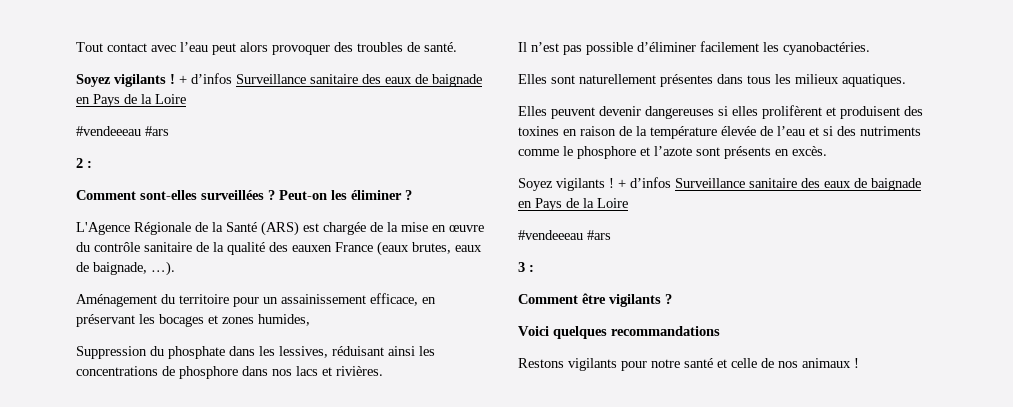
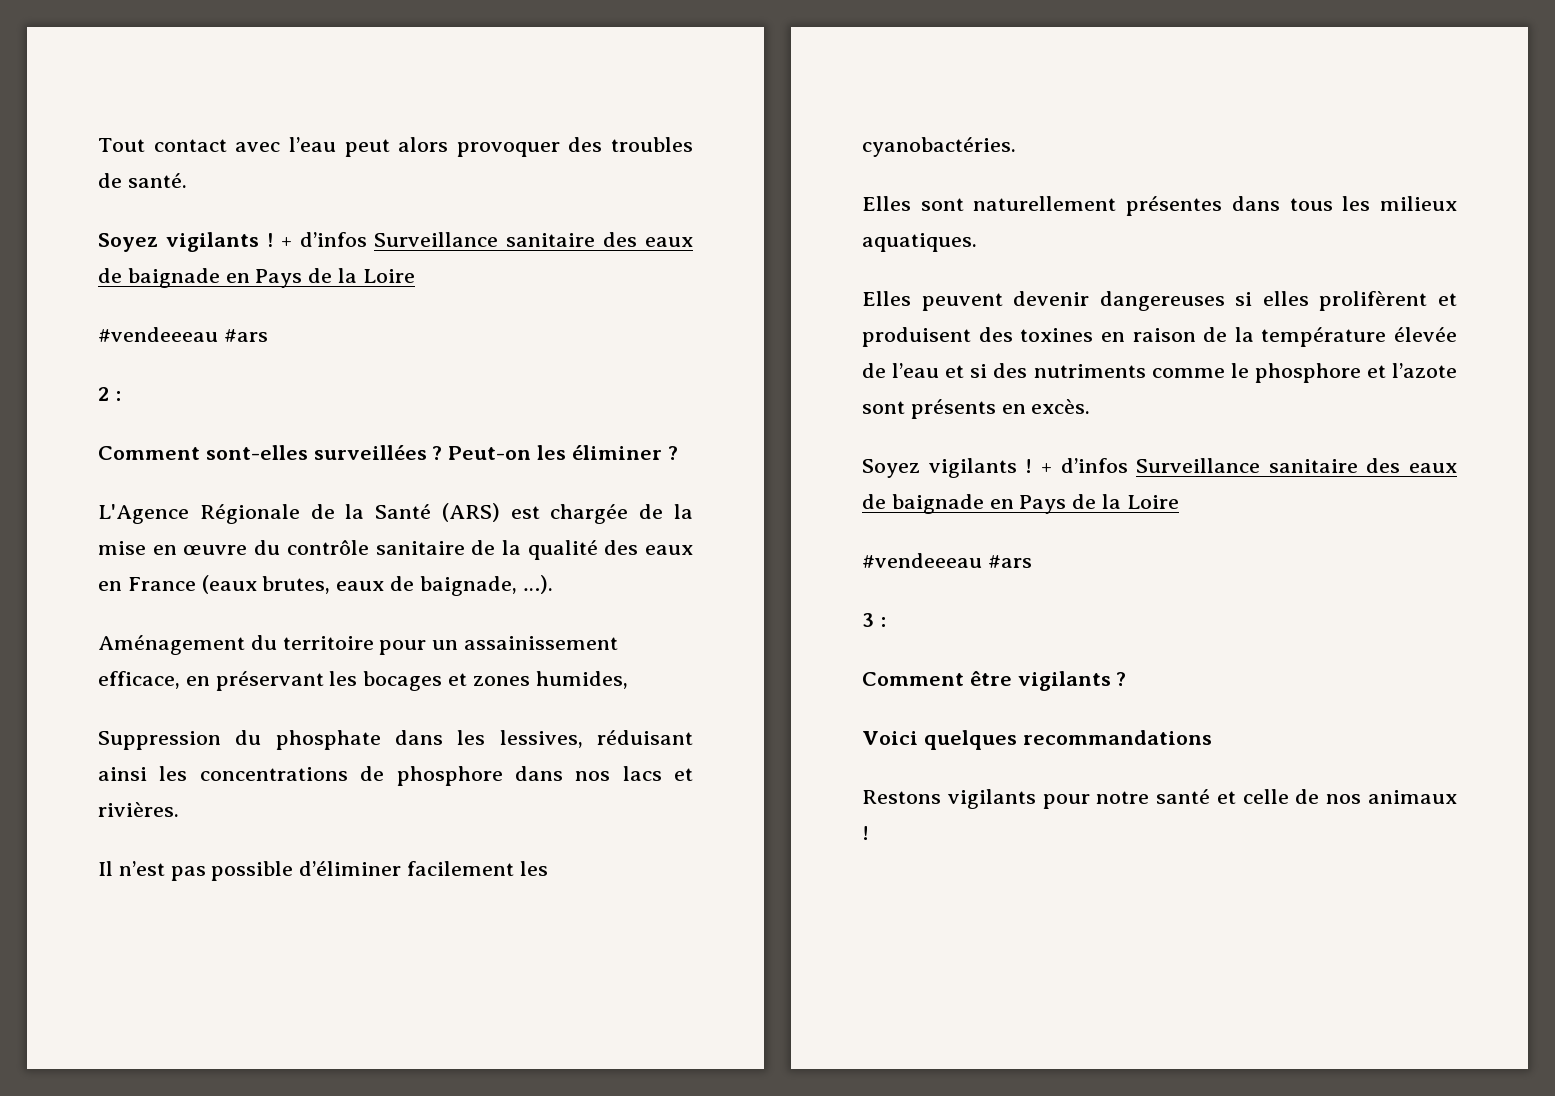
- L'Agence Régionale de la Santé (ARS) est chargée de la mise en œuvre du contrôle sanitaire de la qualité des eauxen France (eaux brutes, eaux de baignade, …).
+ L'Agence Régionale de la Santé (ARS) est chargée de la mise en œuvre du contrôle sanitaire de la qualité des eaux en France (eaux brutes, eaux de baignade, …).

